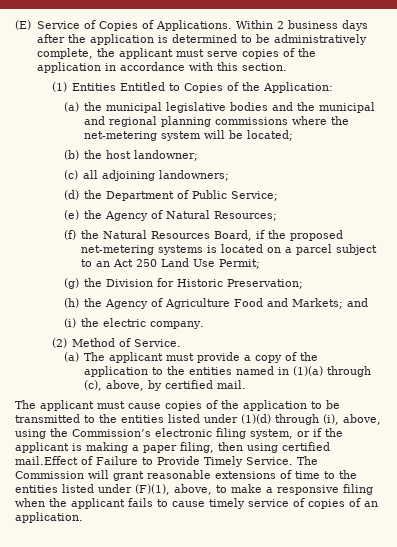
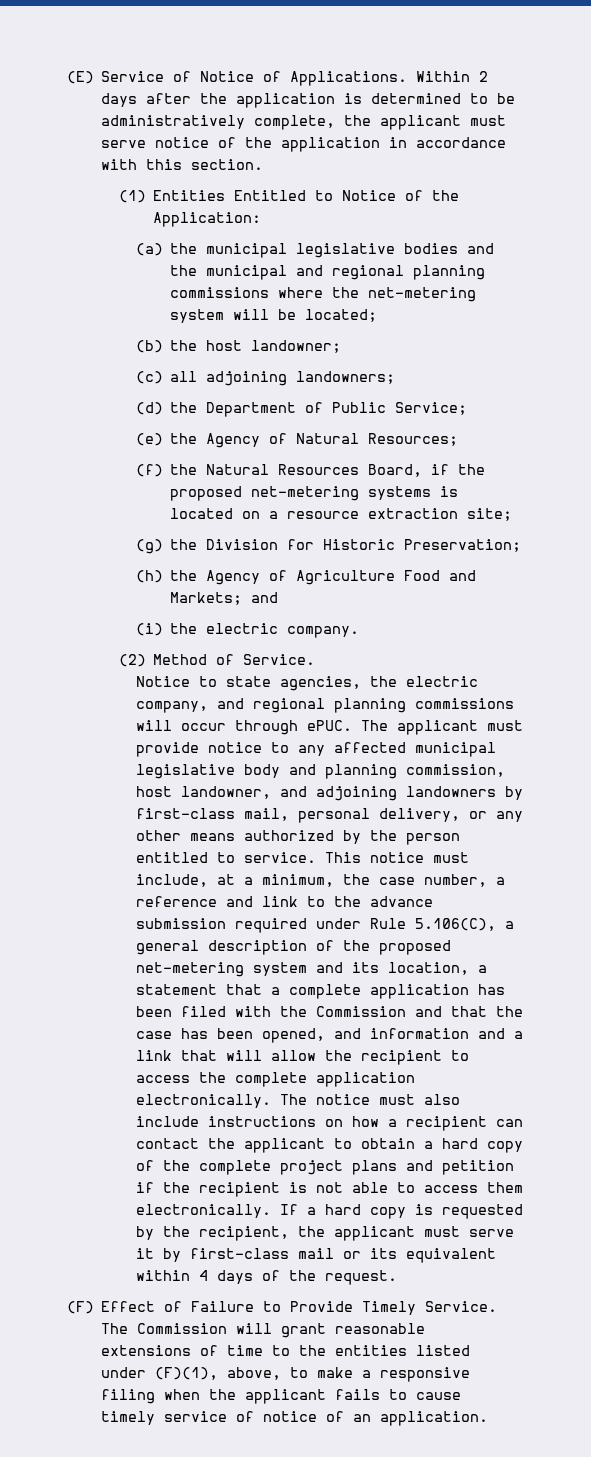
- (E) Service of Copies of Applications.
+ (E) Service of Notice of Applications.
- Within 2 business days after the application is determined to be administratively complete, the applicant must serve copies of the application in accordance with this section.
+ Within 2 days after the application is determined to be administratively complete, the applicant must serve notice of the application in accordance with this section.
- (1) Entities Entitled to Copies of the Application:
+ (1) Entities Entitled to Notice of the Application:
- (f) the Natural Resources Board, if the proposed net-metering systems is located on a parcel subject to an Act 250 Land Use Permit;
+ (f) the Natural Resources Board, if the proposed net-metering systems is located on a resource extraction site;
- (a) The applicant must provide a copy of the application to the entities named in (1)(a) through (c), above, by certified mail.
- The applicant must cause copies of the application to be transmitted to the entities listed under (1)(d) through (i), above, using the Commission’s electronic filing system, or if the applicant is making a paper filing, then using certified mail.Effect of Failure to Provide Timely Service.
+ Notice to state agencies, the electric company, and regional planning commissions will occur through ePUC. The applicant must provide notice to any affected municipal legislative body and planning commission, host landowner, and adjoining landowners by first-class mail, personal delivery, or any other means authorized by the person entitled to service. This notice must include, at a minimum, the case number, a reference and link to the advance submission required under Rule 5.106(C), a general description of the proposed net-metering system and its location, a statement that a complete application has been filed with the Commission and that the case has been opened, and information and a link that will allow the recipient to access the complete application electronically. The notice must also include instructions on how a recipient can contact the applicant to obtain a hard copy of the complete project plans and petition if the recipient is not able to access them electronically. If a hard copy is requested by the recipient, the applicant must serve it by first-class mail or its equivalent within 4 days of the request.
+ (F) Effect of Failure to Provide Timely Service.
- The Commission will grant reasonable extensions of time to the entities listed under (F)(1), above, to make a responsive filing when the applicant fails to cause timely service of copies of an application.
+ The Commission will grant reasonable extensions of time to the entities listed under (F)(1), above, to make a responsive filing when the applicant fails to cause timely service of notice of an application.

